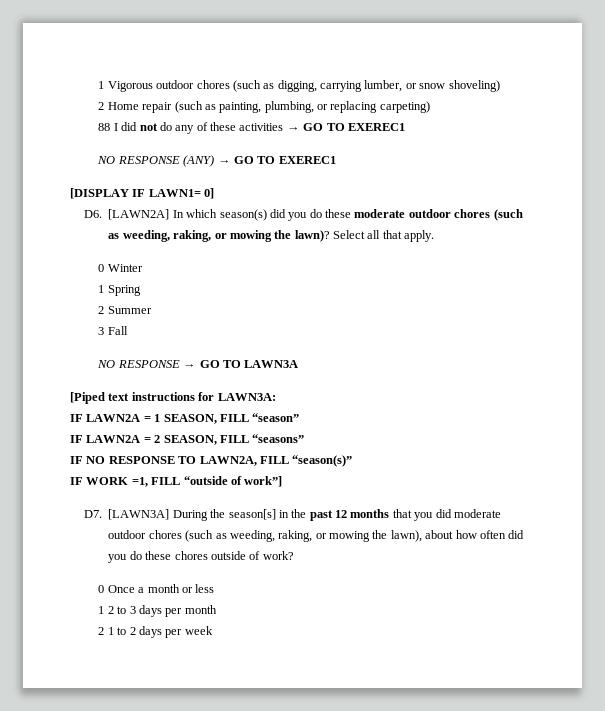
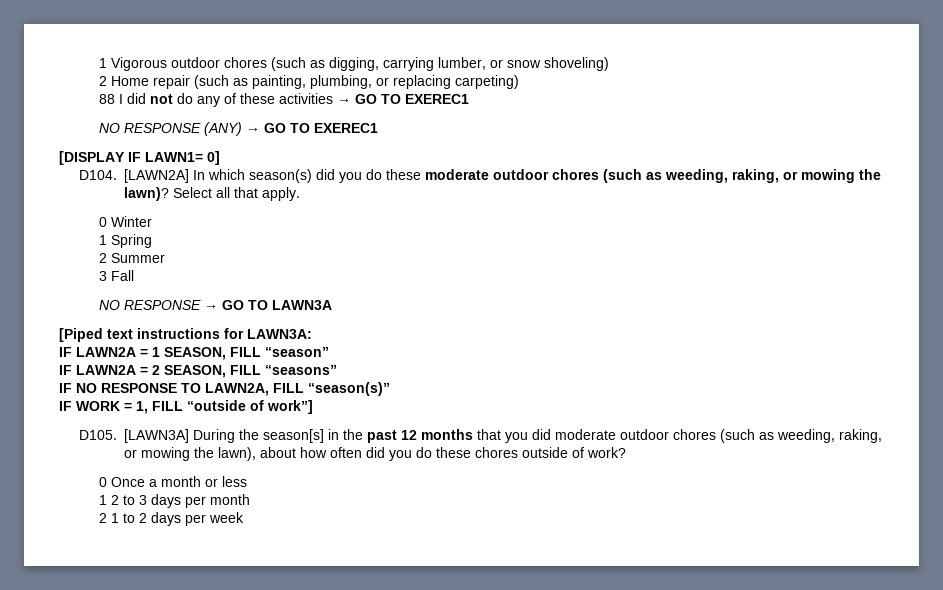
- D6. [LAWN2A] In which season(s) did you do these moderate outdoor chores (such as weeding, raking, or mowing the lawn)?
+ D104. [LAWN2A] In which season(s) did you do these moderate outdoor chores (such as weeding, raking, or mowing the lawn)?
- IF WORK =1, FILL “outside of work”]
+ IF WORK = 1, FILL “outside of work”]
- D7. [LAWN3A] During the season[s] in the past 12 months that you did moderate outdoor chores (such as weeding, raking, or mowing the lawn), about how often did you do these chores outside of work?
+ D105. [LAWN3A] During the season[s] in the past 12 months that you did moderate outdoor chores (such as weeding, raking, or mowing the lawn), about how often did you do these chores outside of work?

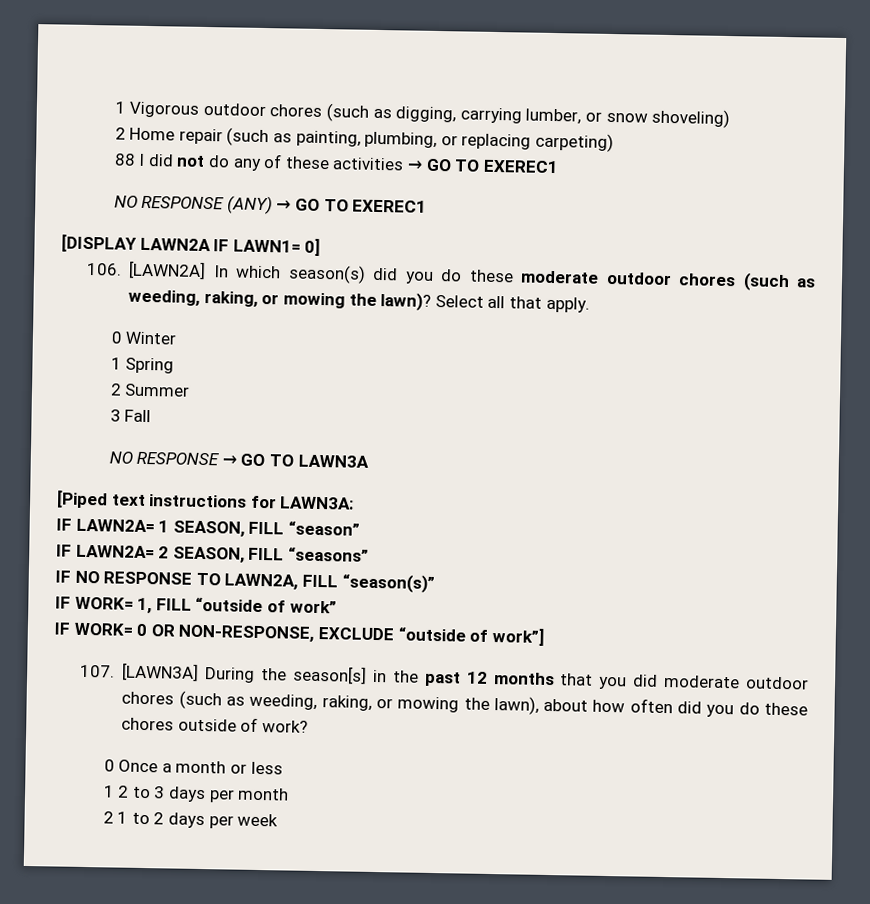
- [DISPLAY IF LAWN1= 0]
+ [DISPLAY LAWN2A IF LAWN1= 0]
- D104. [LAWN2A] In which season(s) did you do these moderate outdoor chores (such as weeding, raking, or mowing the lawn)?
+ 106. [LAWN2A] In which season(s) did you do these moderate outdoor chores (such as weeding, raking, or mowing the lawn)?
- IF LAWN2A = 1 SEASON, FILL “season”
+ IF LAWN2A= 1 SEASON, FILL “season”
- IF LAWN2A = 2 SEASON, FILL “seasons”
+ IF LAWN2A= 2 SEASON, FILL “seasons”
- IF WORK = 1, FILL “outside of work”]
+ IF WORK= 1, FILL “outside of work”
+ IF WORK= 0 OR NON-RESPONSE, EXCLUDE “outside of work”]
- D105. [LAWN3A] During the season[s] in the past 12 months that you did moderate outdoor chores (such as weeding, raking, or mowing the lawn), about how often did you do these chores outside of work?
+ 107. [LAWN3A] During the season[s] in the past 12 months that you did moderate outdoor chores (such as weeding, raking, or mowing the lawn), about how often did you do these chores outside of work?

